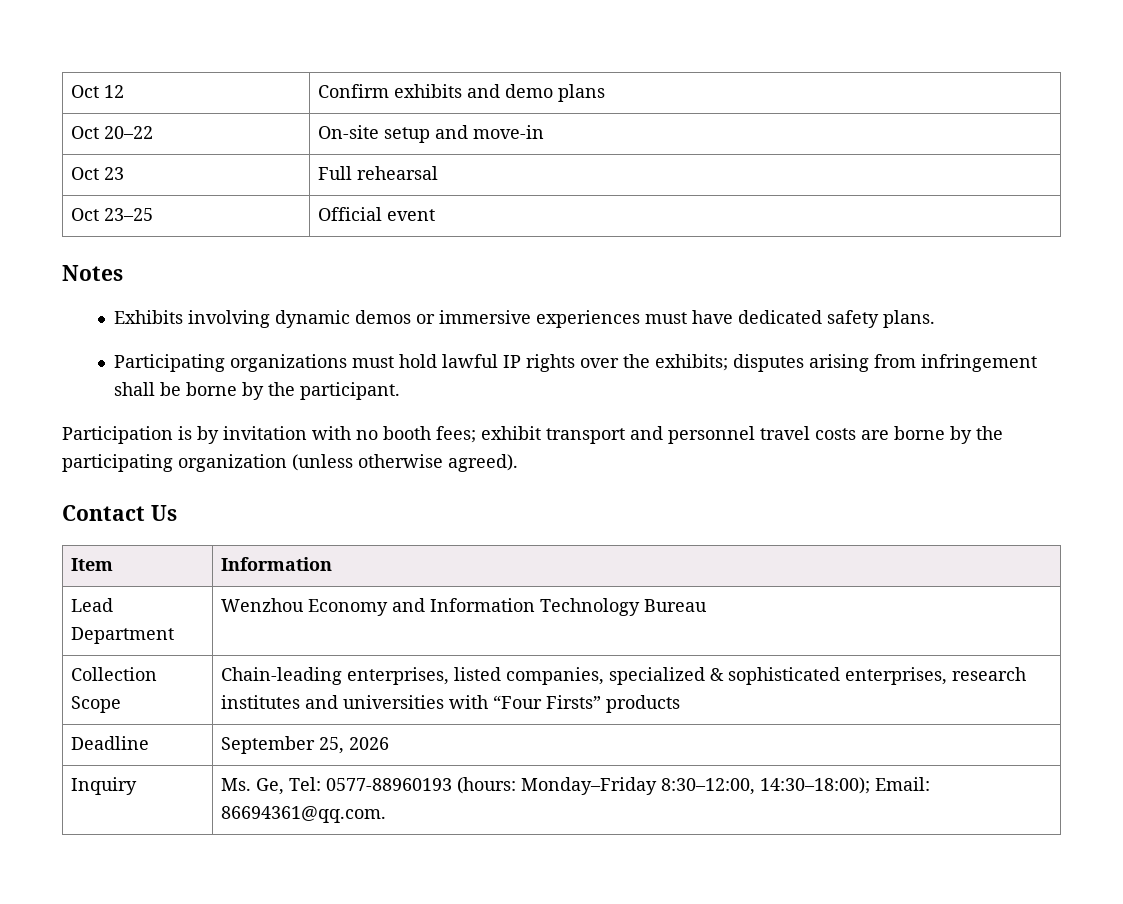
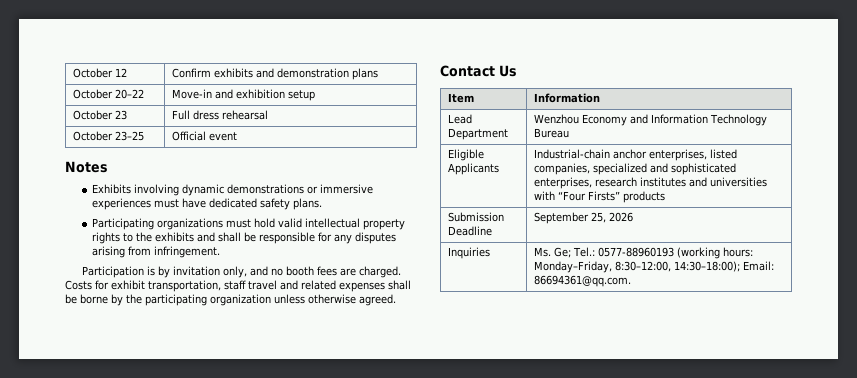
- Oct 12 | Confirm exhibits and demo plans
+ October 12 | Confirm exhibits and demonstration plans
- Oct 20–22 | On-site setup and move-in
- Oct 23 | Full rehearsal
+ October 20–22 | Move-in and exhibition setup
+ October 23 | Full dress rehearsal
- Oct 23–25 | Official event
+ October 23–25 | Official event
- Exhibits involving dynamic demos or immersive experiences must have dedicated safety plans.
+ Exhibits involving dynamic demonstrations or immersive experiences must have dedicated safety plans.
- Participating organizations must hold lawful IP rights over the exhibits; disputes arising from infringement shall be borne by the participant.
- Participation is by invitation with no booth fees; exhibit transport and personnel travel costs are borne by the participating organization (unless otherwise agreed).
+ Participating organizations must hold valid intellectual property rights to the exhibits and shall be responsible for any disputes arising from infringement.
+ Participation is by invitation only, and no booth fees are charged. Costs for exhibit transportation, staff travel and related expenses shall be borne by the participating organization unless otherwise agreed.
- Collection Scope | Chain-leading enterprises, listed companies, specialized & sophisticated enterprises, research institutes and universities with “Four Firsts” products
+ Eligible Applicants | Industrial-chain anchor enterprises, listed companies, specialized and sophisticated enterprises, research institutes and universities with “Four Firsts” products
- Deadline | September 25, 2026
+ Submission Deadline | September 25, 2026
- Inquiry | Ms. Ge, Tel: 0577-88960193 (hours: Monday–Friday 8:30–12:00, 14:30–18:00); Email: 86694361@qq.com.
+ Inquiries | Ms. Ge; Tel.: 0577-88960193 (working hours: Monday–Friday, 8:30–12:00, 14:30–18:00); Email: 86694361@qq.com.

